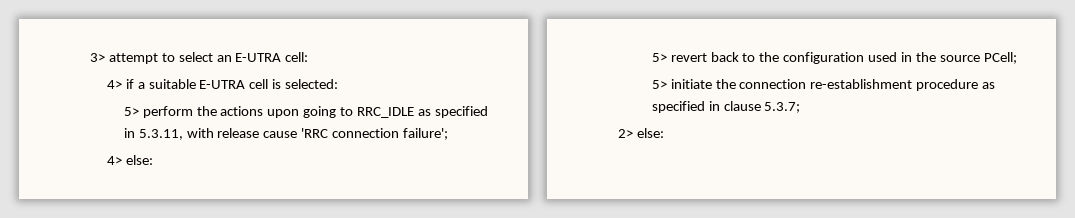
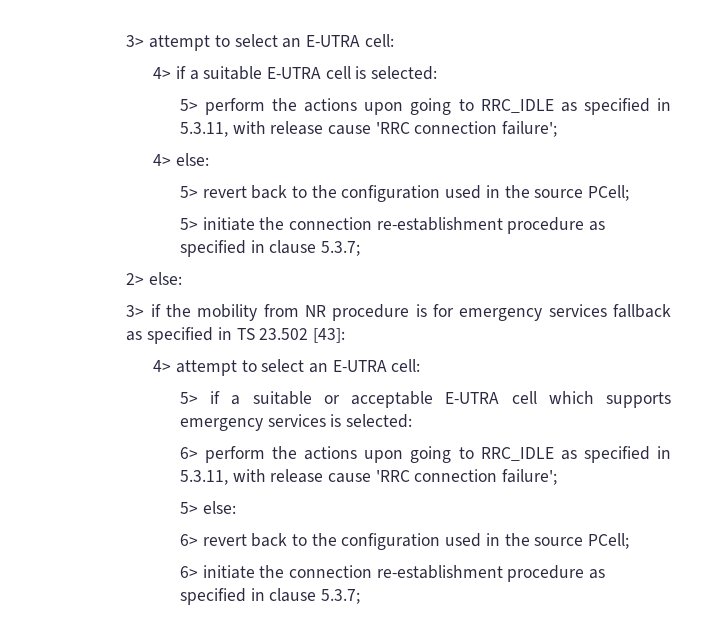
+ 3> if the mobility from NR procedure is for emergency services fallback as specified in TS 23.502 [43]:
+ 4> attempt to select an E-UTRA cell:
+ 5> if a suitable or acceptable E-UTRA cell which supports emergency services is selected:
+ 6> perform the actions upon going to RRC_IDLE as specified in 5.3.11, with release cause 'RRC connection failure';
+ 5> else:
+ 6> revert back to the configuration used in the source PCell;
+ 6> initiate the connection re-establishment procedure as specified in clause 5.3.7;

